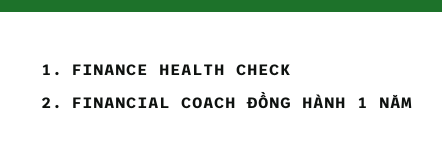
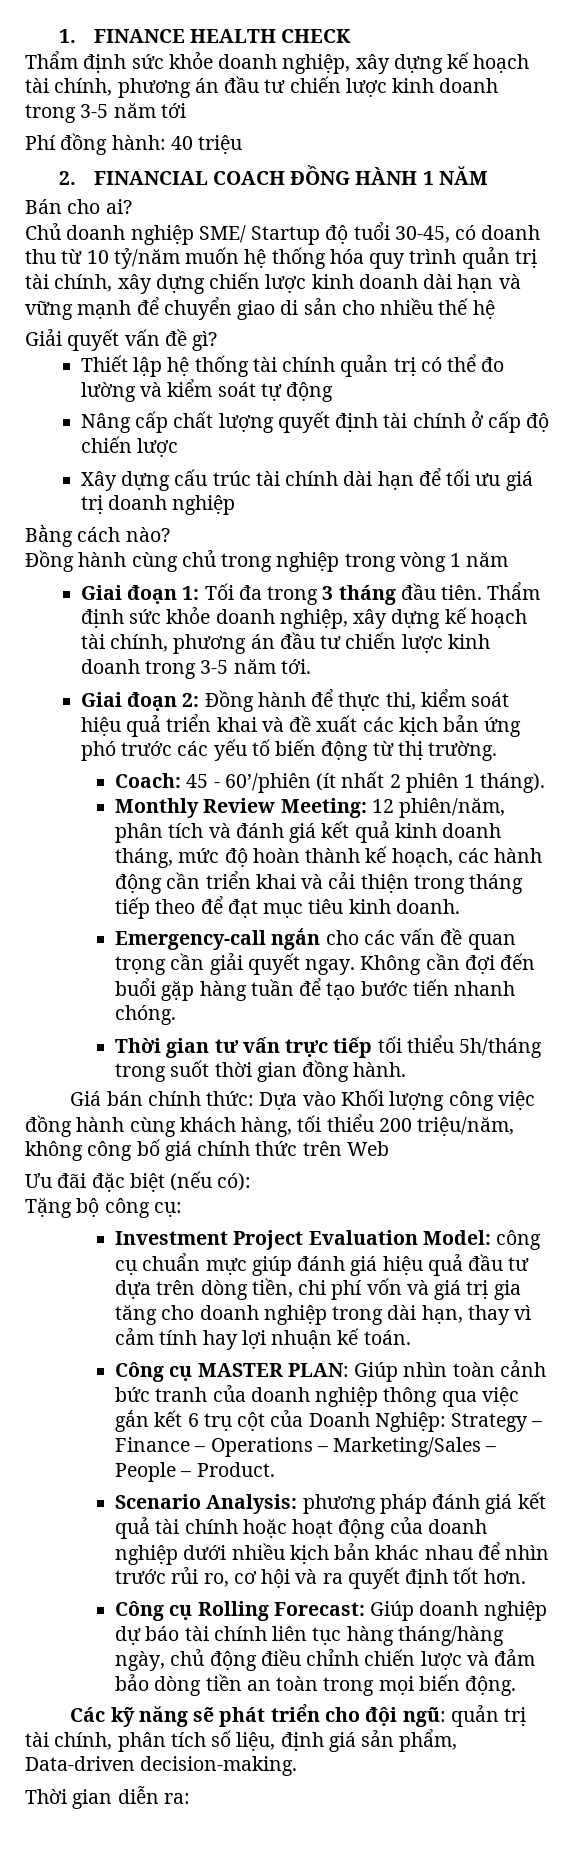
+ Thẩm định sức khỏe doanh nghiệp, xây dựng kế hoạch tài chính, phương án đầu tư chiến lược kinh doanh trong 3-5 năm tới
+ Phí đồng hành: 40 triệu
+ Bán cho ai?
+ Chủ doanh nghiệp SME/ Startup độ tuổi 30-45, có doanh thu từ 10 tỷ/năm muốn hệ thống hóa quy trình quản trị tài chính, xây dựng chiến lược kinh doanh dài hạn và vững mạnh để chuyển giao di sản cho nhiều thế hệ
+ Giải quyết vấn đề gì?
+ Thiết lập hệ thống tài chính quản trị có thể đo lường và kiểm soát tự động
+ Nâng cấp chất lượng quyết định tài chính ở cấp độ chiến lược
+ Xây dựng cấu trúc tài chính dài hạn để tối ưu giá trị doanh nghiệp
+ Bằng cách nào?
+ Đồng hành cùng chủ trong nghiệp trong vòng 1 năm
+ Giai đoạn 1: Tối đa trong 3 tháng đầu tiên. Thẩm định sức khỏe doanh nghiệp, xây dựng kế hoạch tài chính, phương án đầu tư chiến lược kinh doanh trong 3-5 năm tới.
+ Giai đoạn 2: Đồng hành để thực thi, kiểm soát hiệu quả triển khai và đề xuất các kịch bản ứng phó trước các yếu tố biến động từ thị trường.
+ Coach: 45 - 60’/phiên (ít nhất 2 phiên 1 tháng).
+ Monthly Review Meeting: 12 phiên/năm, phân tích và đánh giá kết quả kinh doanh tháng, mức độ hoàn thành kế hoạch, các hành động cần triển khai và cải thiện trong tháng tiếp theo để đạt mục tiêu kinh doanh.
+ Emergency-call ngắn cho các vấn đề quan trọng cần giải quyết ngay. Không cần đợi đến buổi gặp hàng tuần để tạo bước tiến nhanh chóng.
+ Thời gian tư vấn trực tiếp tối thiểu 5h/tháng trong suốt thời gian đồng hành.
+ Giá bán chính thức: Dựa vào Khối lượng công việc đồng hành cùng khách hàng, tối thiểu 200 triệu/năm, không công bố giá chính thức trên Web
+ Ưu đãi đặc biệt (nếu có):
+ Tặng bộ công cụ:
+ Investment Project Evaluation Model: công cụ chuẩn mực giúp đánh giá hiệu quả đầu tư dựa trên dòng tiền, chi phí vốn và giá trị gia tăng cho doanh nghiệp trong dài hạn, thay vì cảm tính hay lợi nhuận kế toán.
+ Công cụ MASTER PLAN: Giúp nhìn toàn cảnh bức tranh của doanh nghiệp thông qua việc gắn kết 6 trụ cột của Doanh Nghiệp: Strategy – Finance – Operations – Marketing/Sales – People – Product.
+ Scenario Analysis: phương pháp đánh giá kết quả tài chính hoặc hoạt động của doanh nghiệp dưới nhiều kịch bản khác nhau để nhìn trước rủi ro, cơ hội và ra quyết định tốt hơn.
+ Công cụ Rolling Forecast: Giúp doanh nghiệp dự báo tài chính liên tục hàng tháng/hàng ngày, chủ động điều chỉnh chiến lược và đảm bảo dòng tiền an toàn trong mọi biến động.
+ Các kỹ năng sẽ phát triển cho đội ngũ: quản trị tài chính, phân tích số liệu, định giá sản phẩm, Data-driven decision-making.
+ Thời gian diễn ra:

